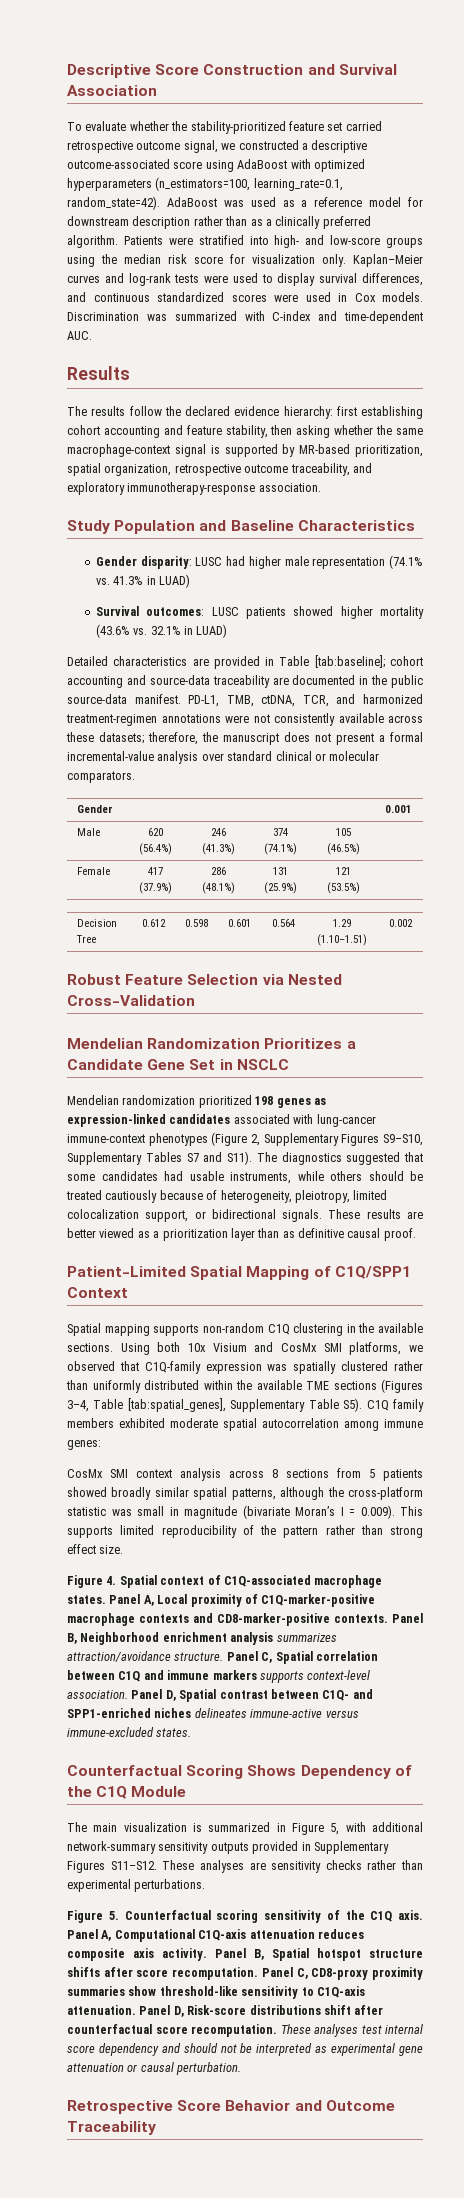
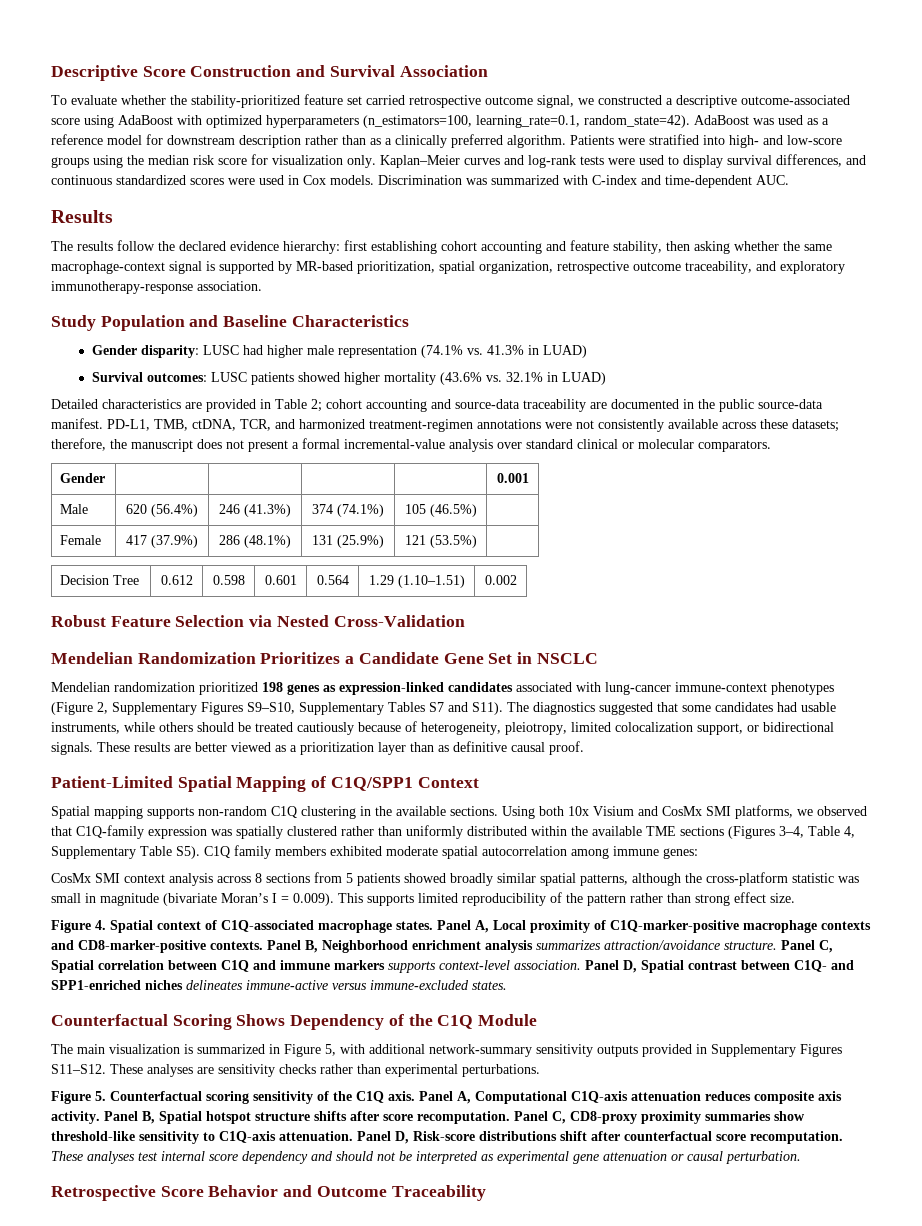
- Detailed characteristics are provided in Table [tab:baseline]; cohort accounting and source-data traceability are documented in the public source-data manifest.
+ Detailed characteristics are provided in Table 2; cohort accounting and source-data traceability are documented in the public source-data manifest.
- Using both 10x Visium and CosMx SMI platforms, we observed that C1Q-family expression was spatially clustered rather than uniformly distributed within the available TME sections (Figures 3–4, Table [tab:spatial_genes], Supplementary Table S5). C1Q family members exhibited moderate spatial autocorrelation among immune genes:
+ Using both 10x Visium and CosMx SMI platforms, we observed that C1Q-family expression was spatially clustered rather than uniformly distributed within the available TME sections (Figures 3–4, Table 4, Supplementary Table S5). C1Q family members exhibited moderate spatial autocorrelation among immune genes:

